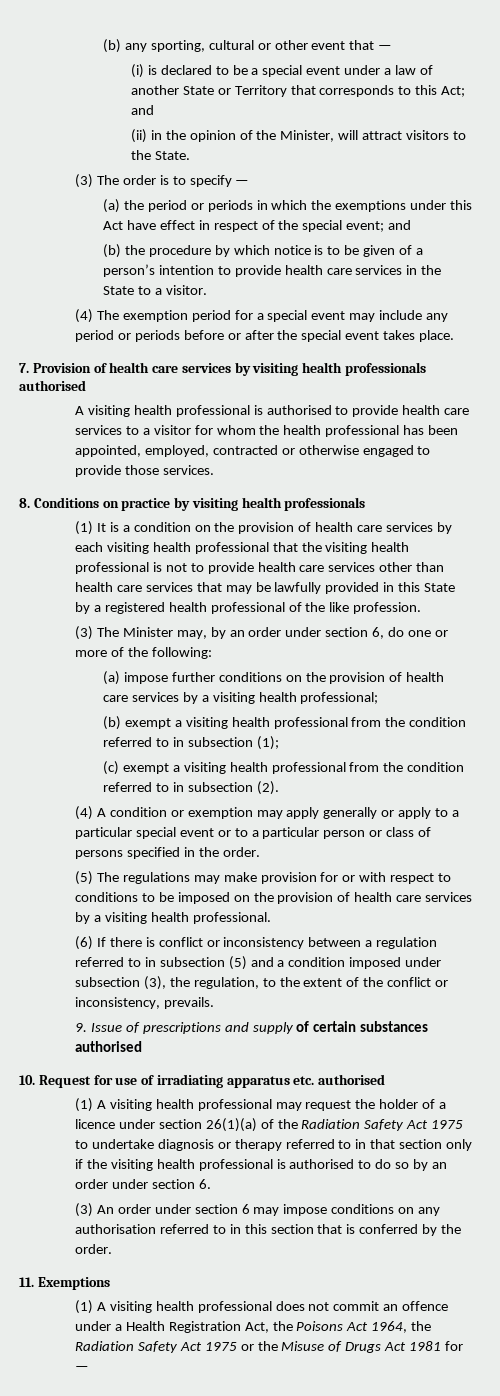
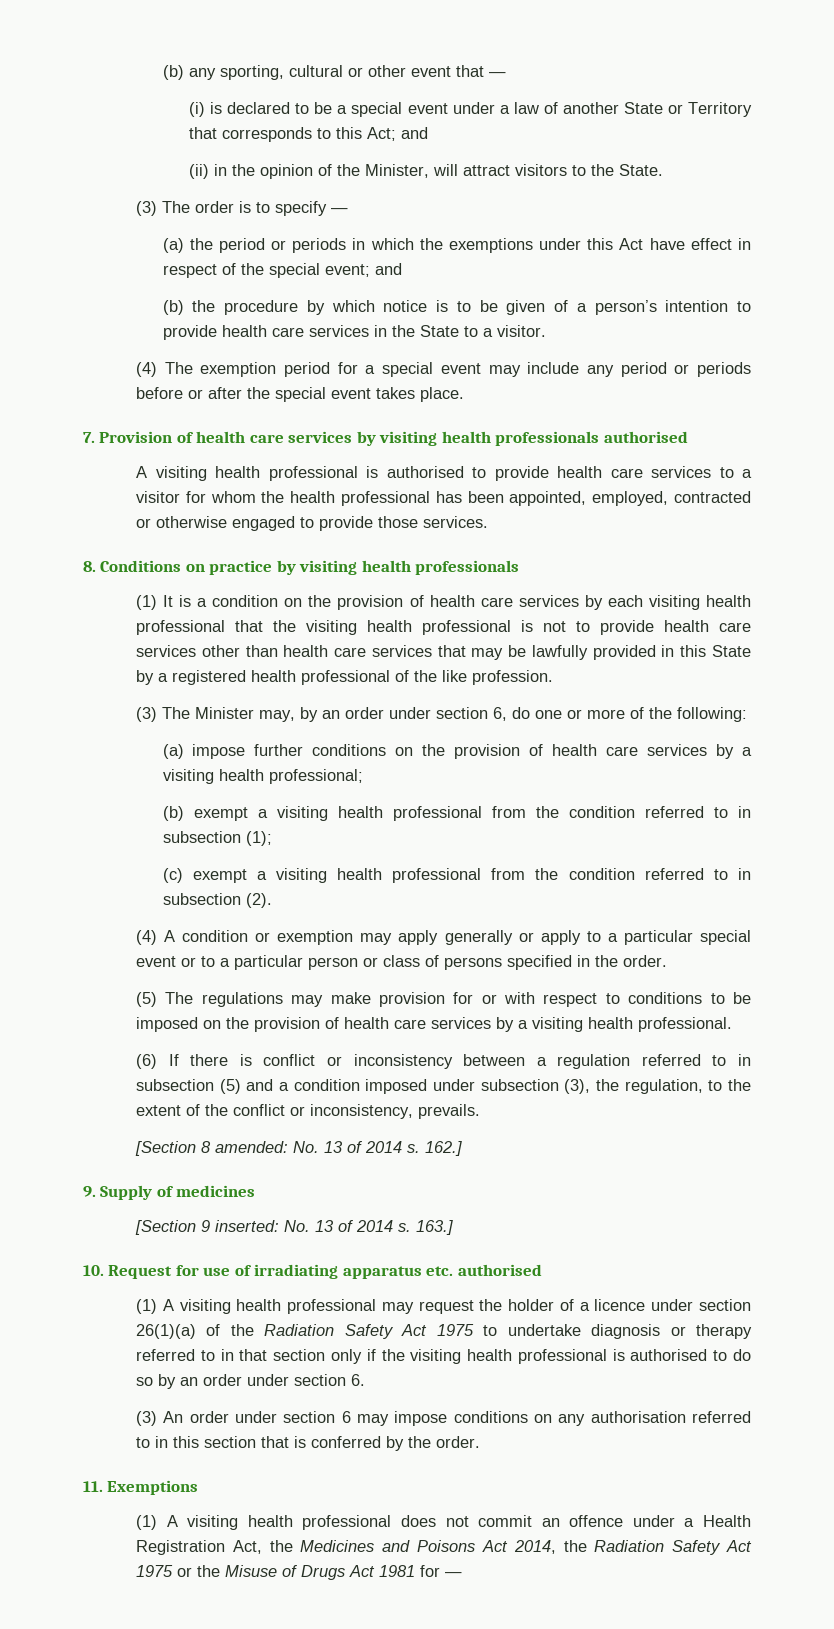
- 9. Issue of prescriptions and supply of certain substances authorised
+ [Section 8 amended: No. 13 of 2014 s. 162.]
+ 9. Supply of medicines
+ [Section 9 inserted: No. 13 of 2014 s. 163.]
- (1) A visiting health professional does not commit an offence under a Health Registration Act, the Poisons Act 1964, the Radiation Safety Act 1975 or the Misuse of Drugs Act 1981 for —
+ (1) A visiting health professional does not commit an offence under a Health Registration Act, the Medicines and Poisons Act 2014, the Radiation Safety Act 1975 or the Misuse of Drugs Act 1981 for —

